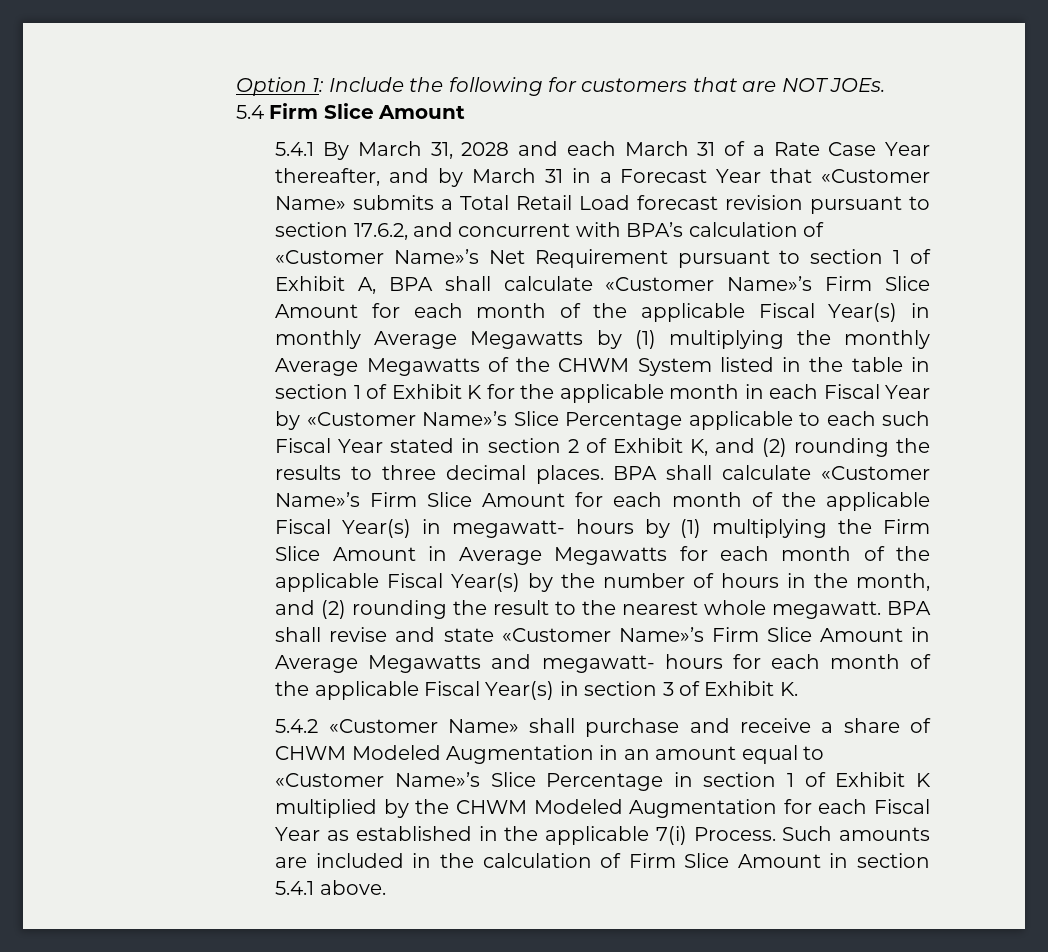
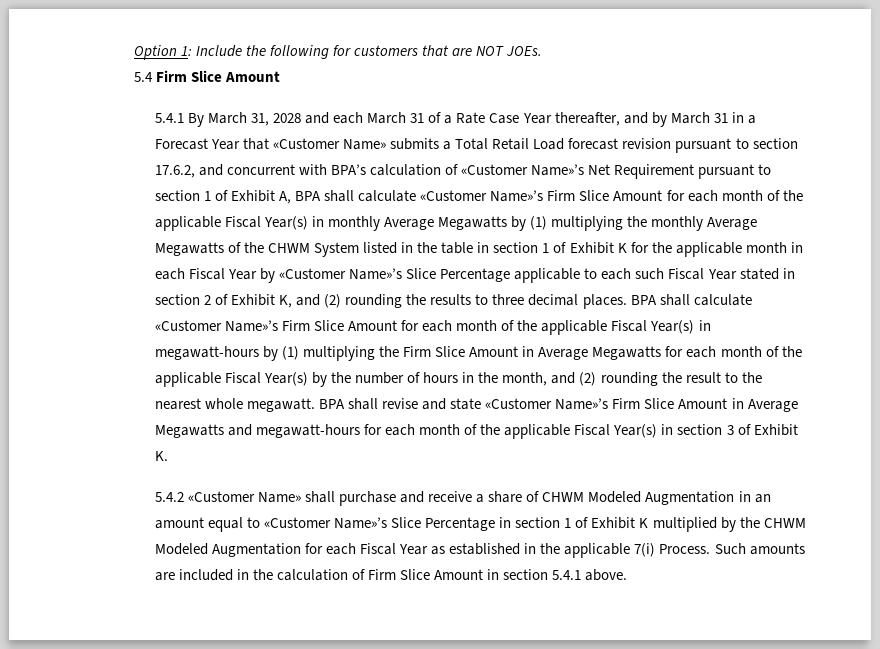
- BPA shall calculate «Customer Name»’s Firm Slice Amount for each month of the applicable Fiscal Year(s) in megawatt- hours by (1) multiplying the Firm Slice Amount in Average Megawatts for each month of the applicable Fiscal Year(s) by the number of hours in the month, and (2) rounding the result to the nearest whole megawatt.
+ BPA shall calculate «Customer Name»’s Firm Slice Amount for each month of the applicable Fiscal Year(s) in megawatt-hours by (1) multiplying the Firm Slice Amount in Average Megawatts for each month of the applicable Fiscal Year(s) by the number of hours in the month, and (2) rounding the result to the nearest whole megawatt.
- BPA shall revise and state «Customer Name»’s Firm Slice Amount in Average Megawatts and megawatt- hours for each month of the applicable Fiscal Year(s) in section 3 of Exhibit K.
+ BPA shall revise and state «Customer Name»’s Firm Slice Amount in Average Megawatts and megawatt-hours for each month of the applicable Fiscal Year(s) in section 3 of Exhibit K.

